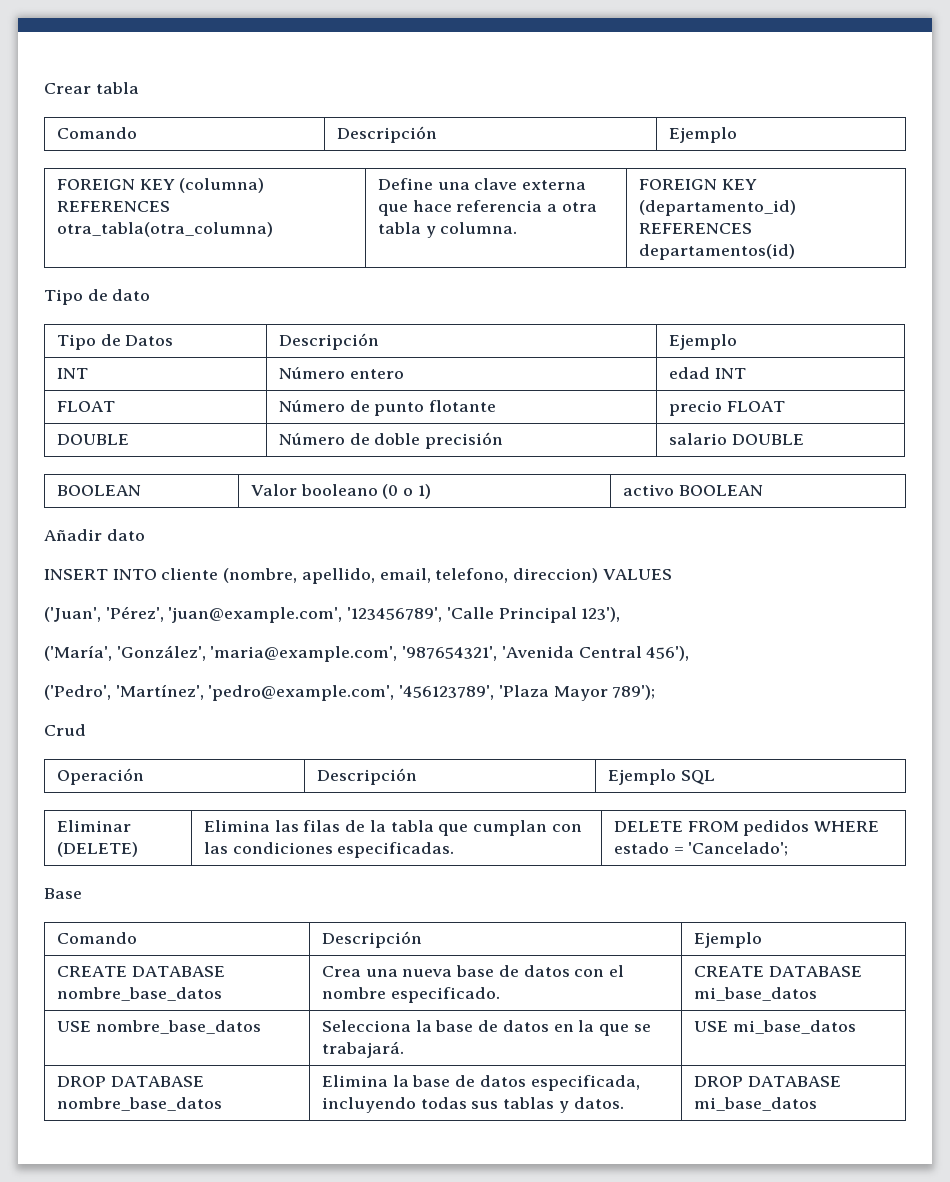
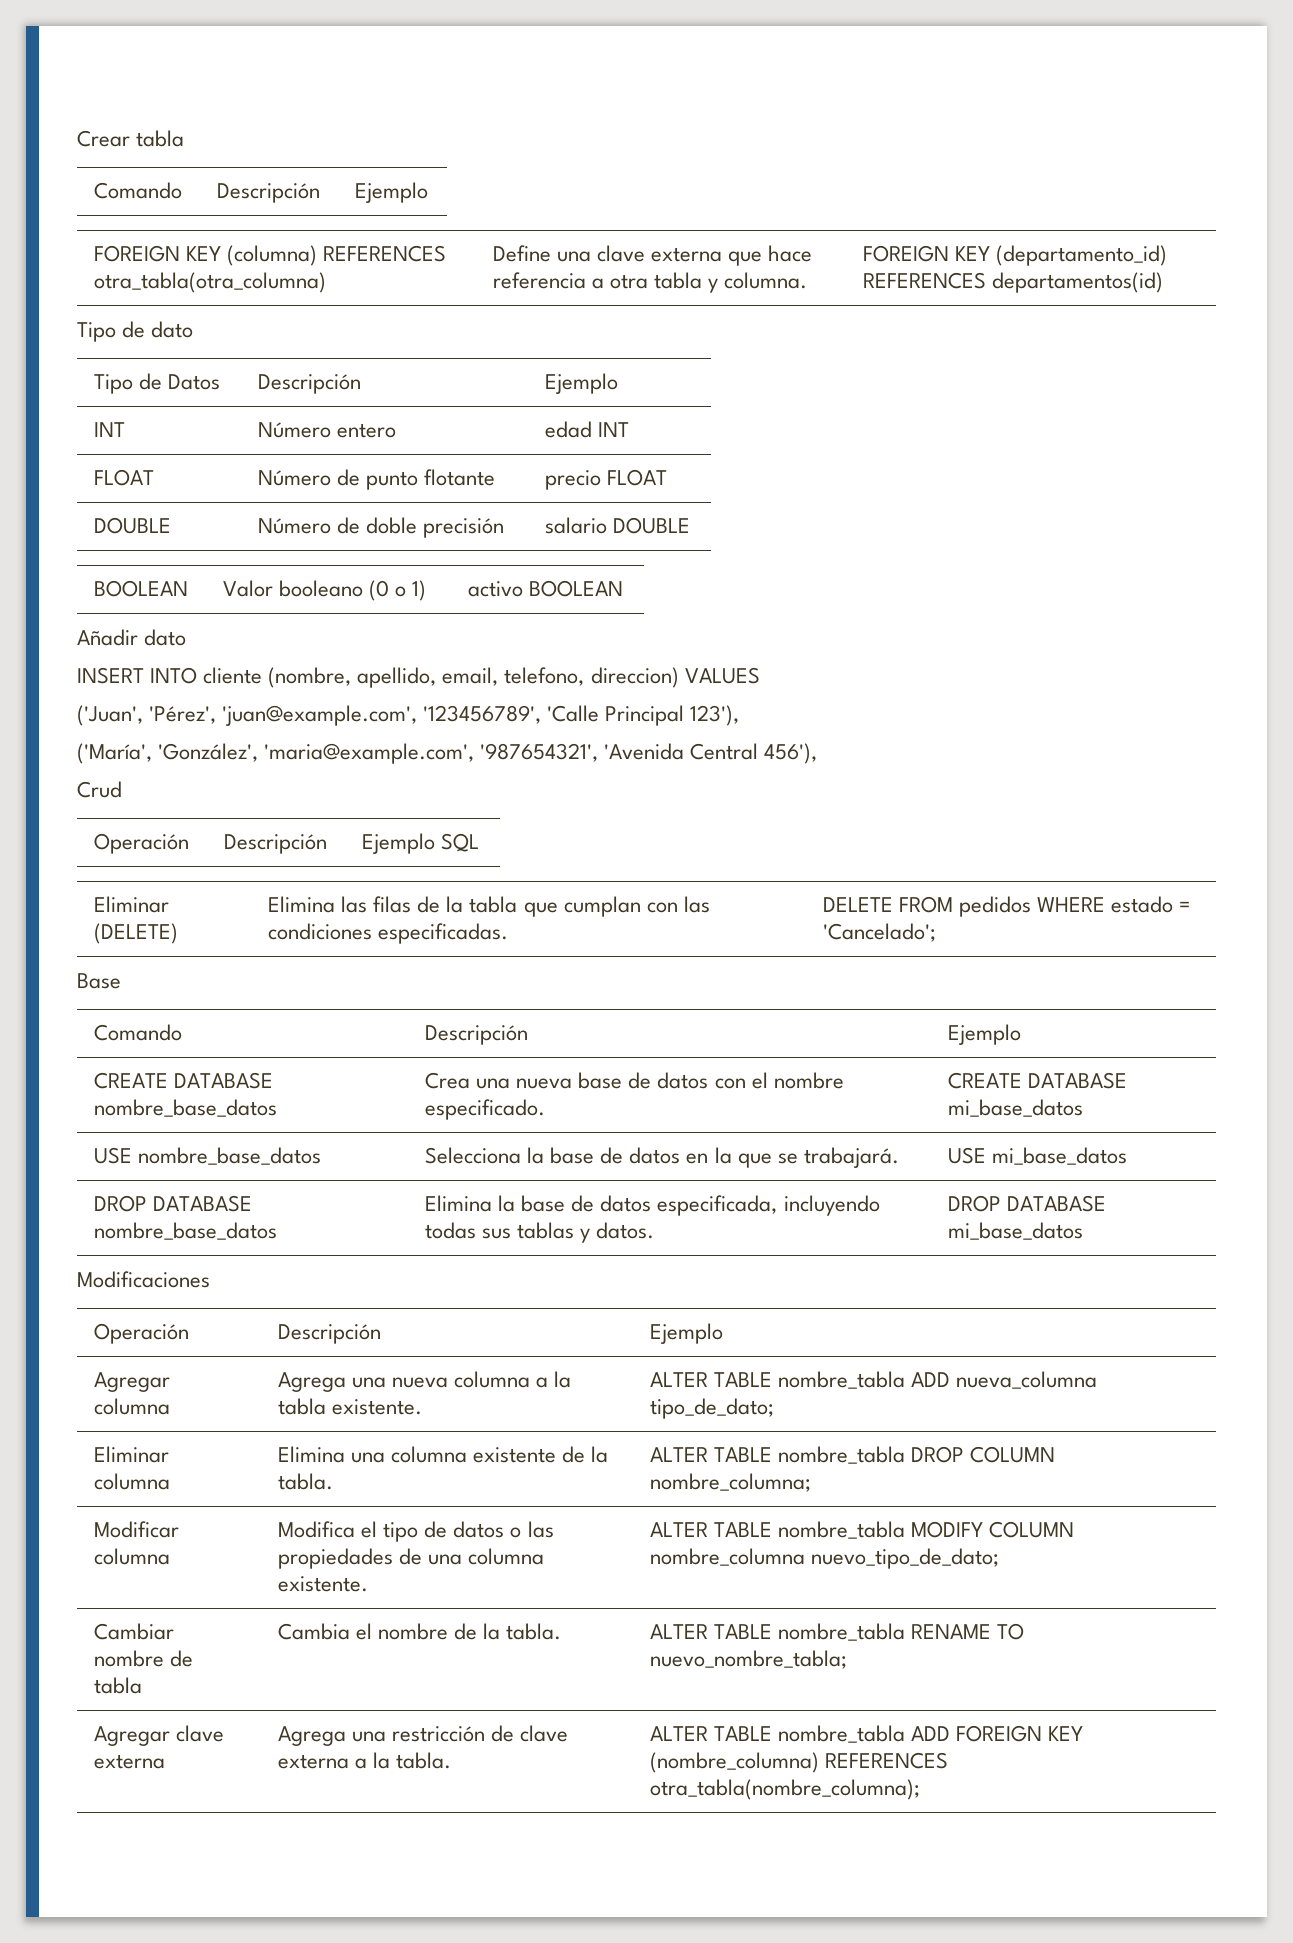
- ('Pedro', 'Martínez', 'pedro@example.com', '456123789', 'Plaza Mayor 789');
+ Modificaciones
+ Operación | Descripción | Ejemplo
+ Agregar columna | Agrega una nueva columna a la tabla existente. | ALTER TABLE nombre_tabla ADD nueva_columna tipo_de_dato;
+ Eliminar columna | Elimina una columna existente de la tabla. | ALTER TABLE nombre_tabla DROP COLUMN nombre_columna;
+ Modificar columna | Modifica el tipo de datos o las propiedades de una columna existente. | ALTER TABLE nombre_tabla MODIFY COLUMN nombre_columna nuevo_tipo_de_dato;
+ Cambiar nombre de tabla | Cambia el nombre de la tabla. | ALTER TABLE nombre_tabla RENAME TO nuevo_nombre_tabla;
+ Agregar clave externa | Agrega una restricción de clave externa a la tabla. | ALTER TABLE nombre_tabla ADD FOREIGN KEY (nombre_columna) REFERENCES otra_tabla(nombre_columna);

